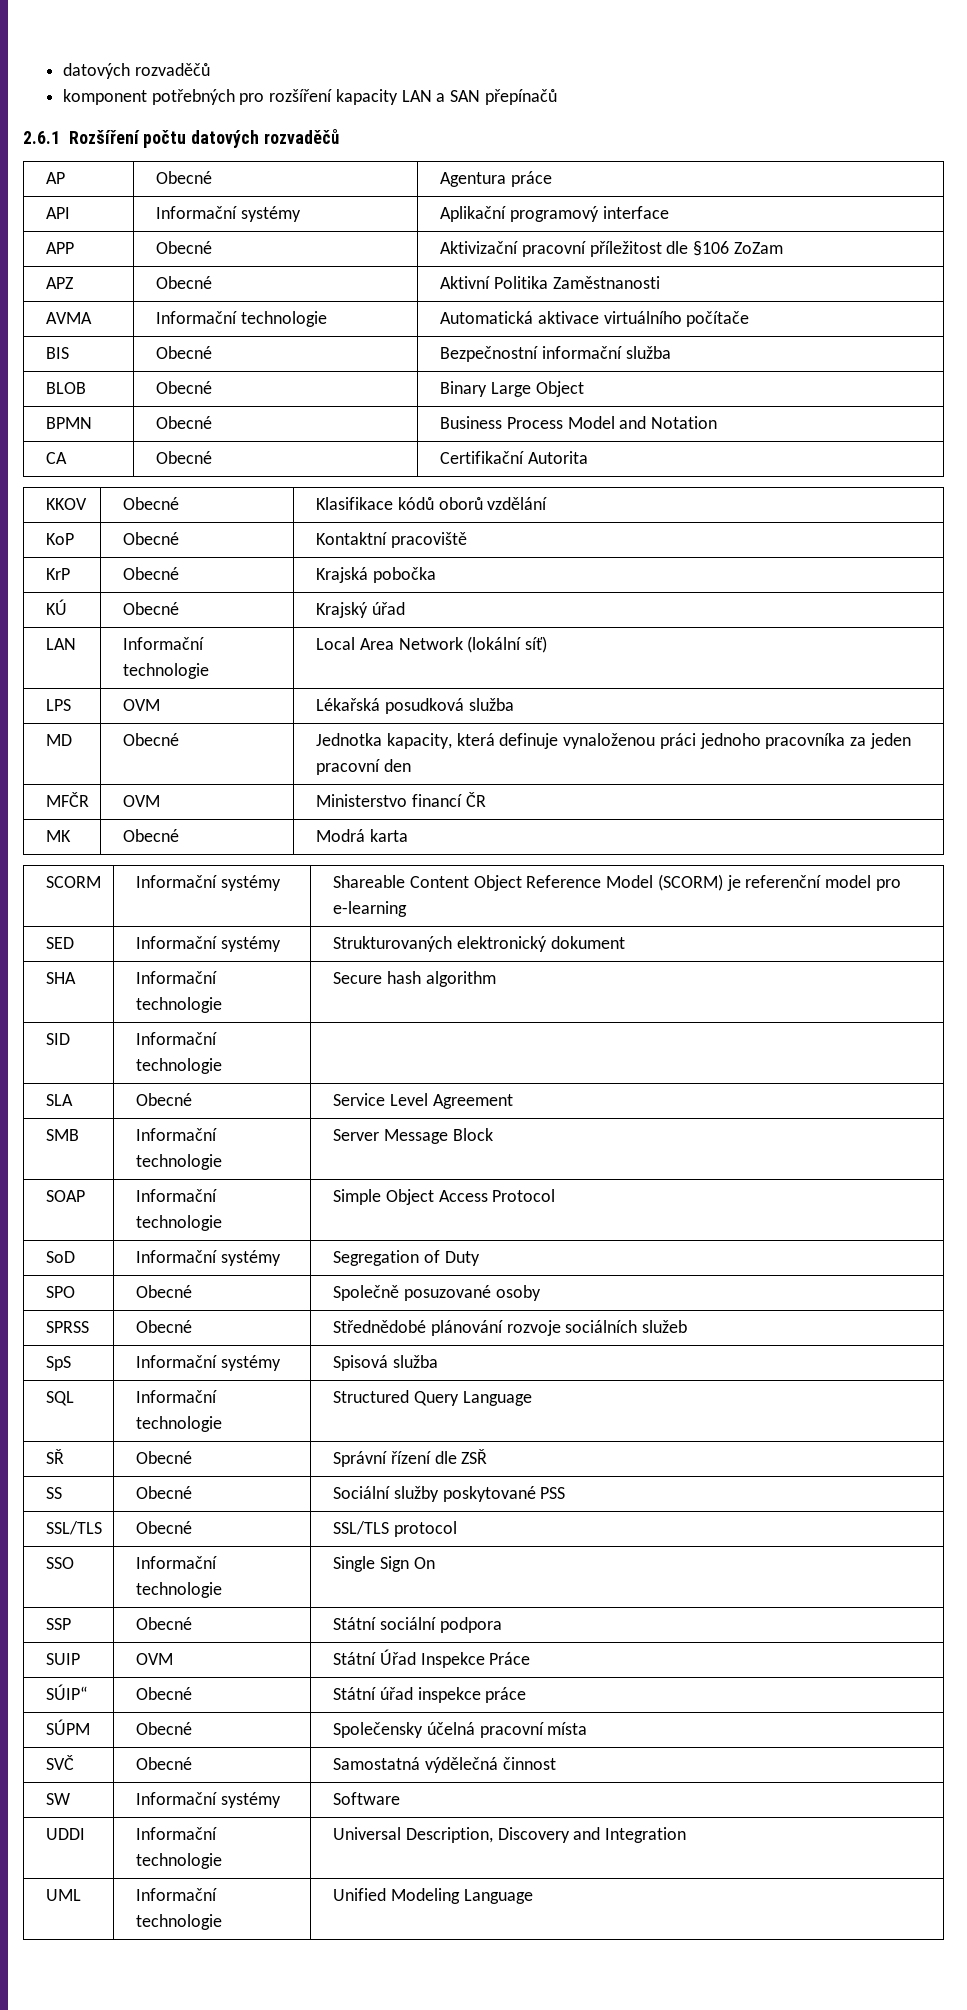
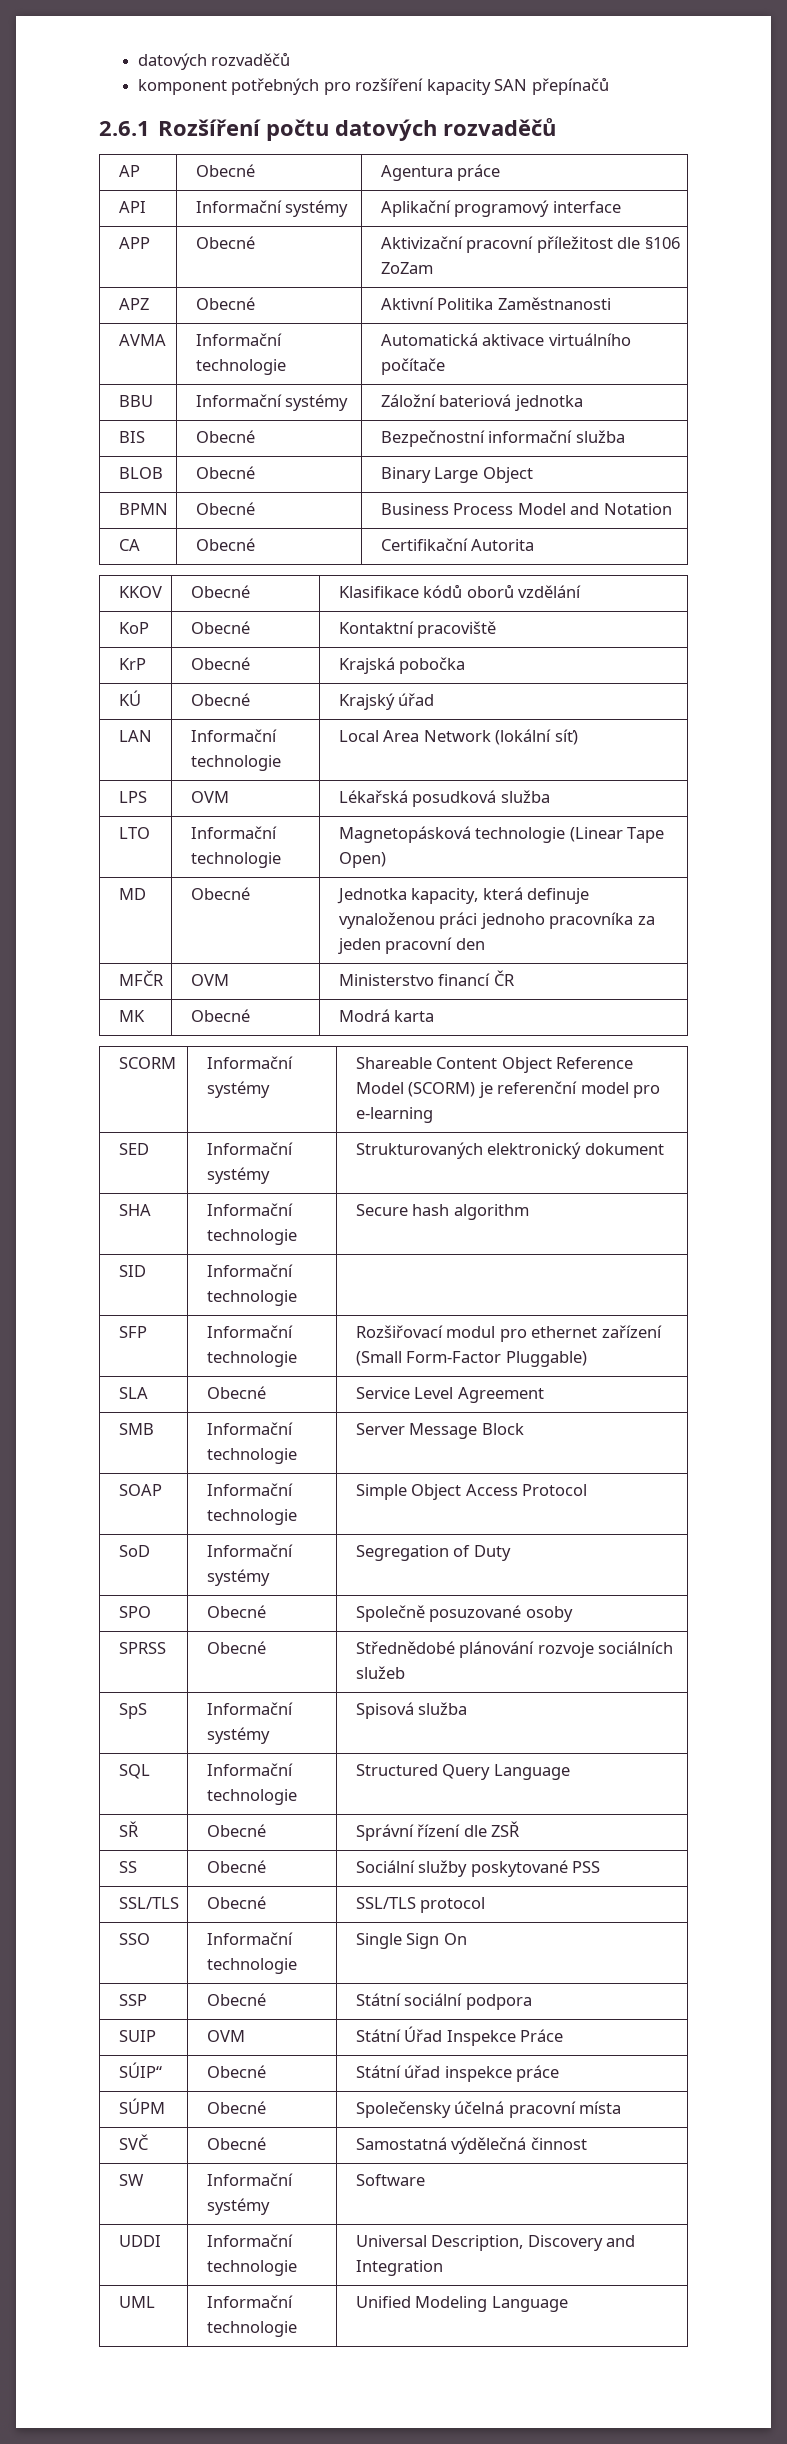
- komponent potřebných pro rozšíření kapacity LAN a SAN přepínačů
+ komponent potřebných pro rozšíření kapacity SAN přepínačů
+ BBU | Informační systémy | Záložní bateriová jednotka
+ LTO | Informační technologie | Magnetopásková technologie (Linear Tape Open)
+ SFP | Informační technologie | Rozšiřovací modul pro ethernet zařízení (Small Form-Factor Pluggable)

